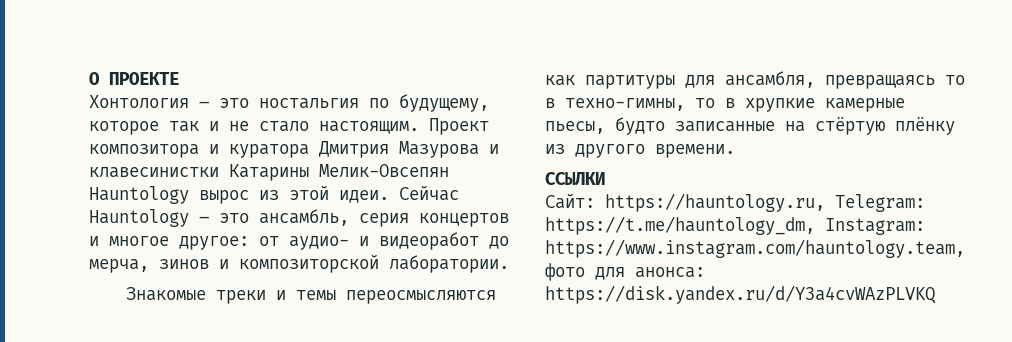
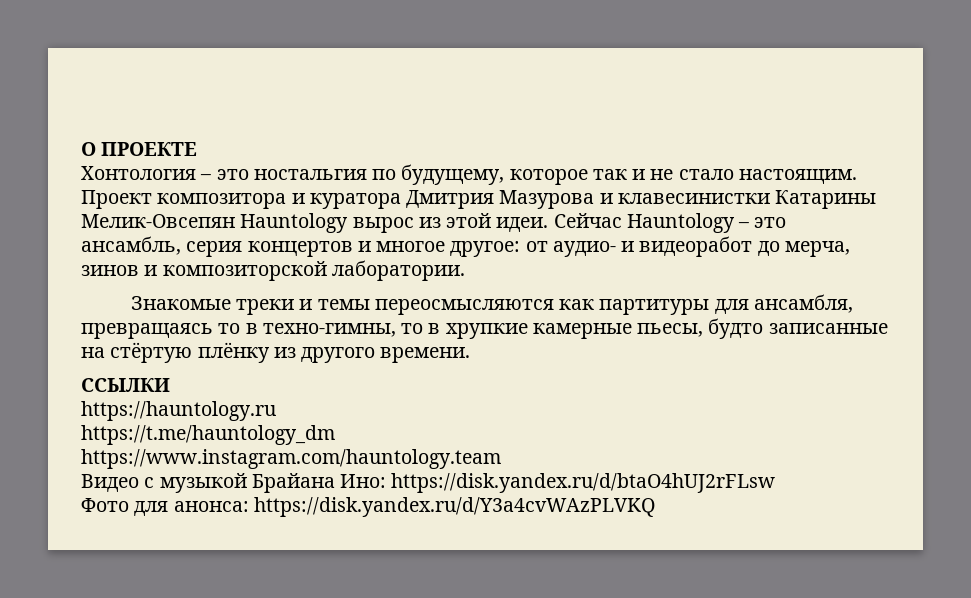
- Сайт: https://hauntology.ru, Telegram: https://t.me/hauntology_dm, Instagram: https://www.instagram.com/hauntology.team, фото для анонса: https://disk.yandex.ru/d/Y3a4cvWAzPLVKQ
+ https://hauntology.ru
+ https://t.me/hauntology_dm
+ https://www.instagram.com/hauntology.team
+ Видео с музыкой Брайана Ино: https://disk.yandex.ru/d/btaO4hUJ2rFLsw
+ Фото для анонса: https://disk.yandex.ru/d/Y3a4cvWAzPLVKQ

